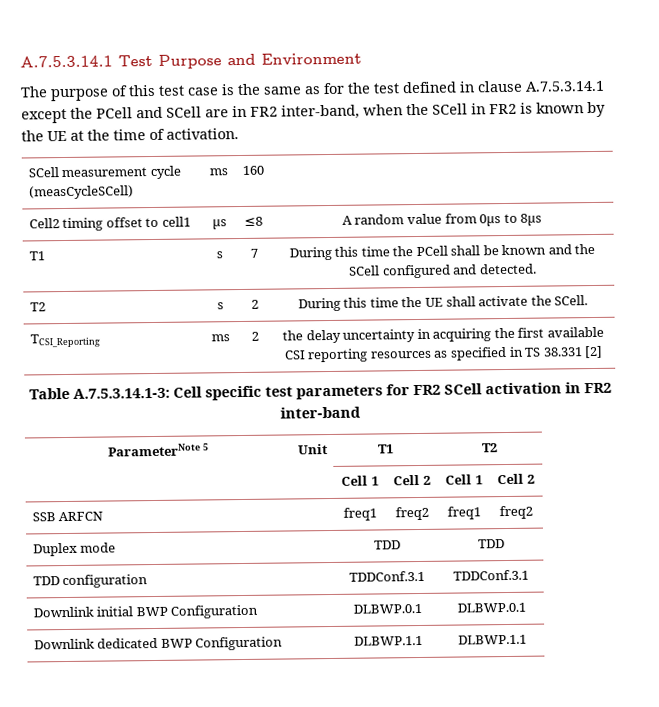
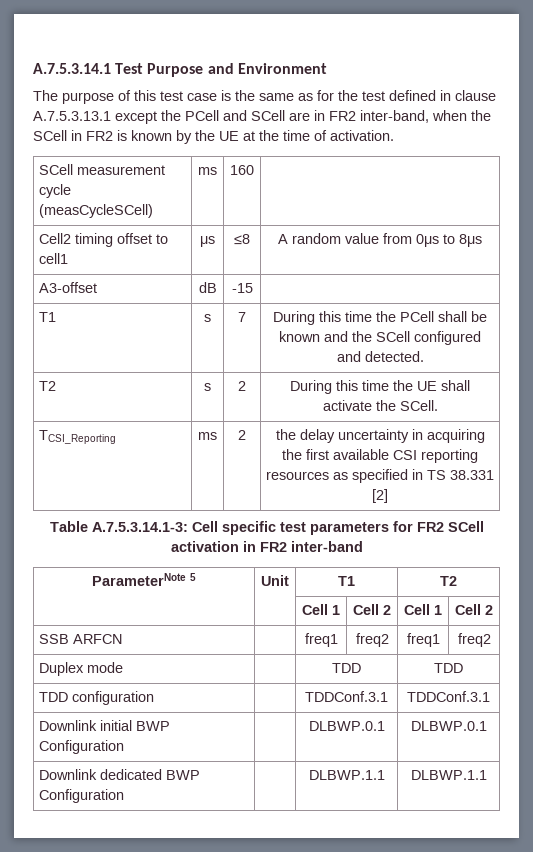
- The purpose of this test case is the same as for the test defined in clause A.7.5.3.14.1 except the PCell and SCell are in FR2 inter-band, when the SCell in FR2 is known by the UE at the time of activation.
+ The purpose of this test case is the same as for the test defined in clause A.7.5.3.13.1 except the PCell and SCell are in FR2 inter-band, when the SCell in FR2 is known by the UE at the time of activation.
+ A3-offset | dB | -15 |

